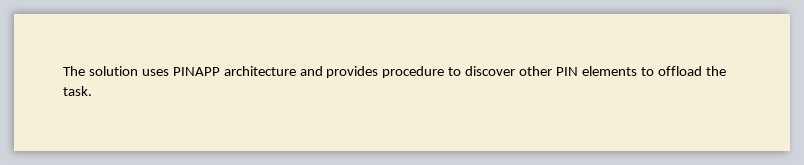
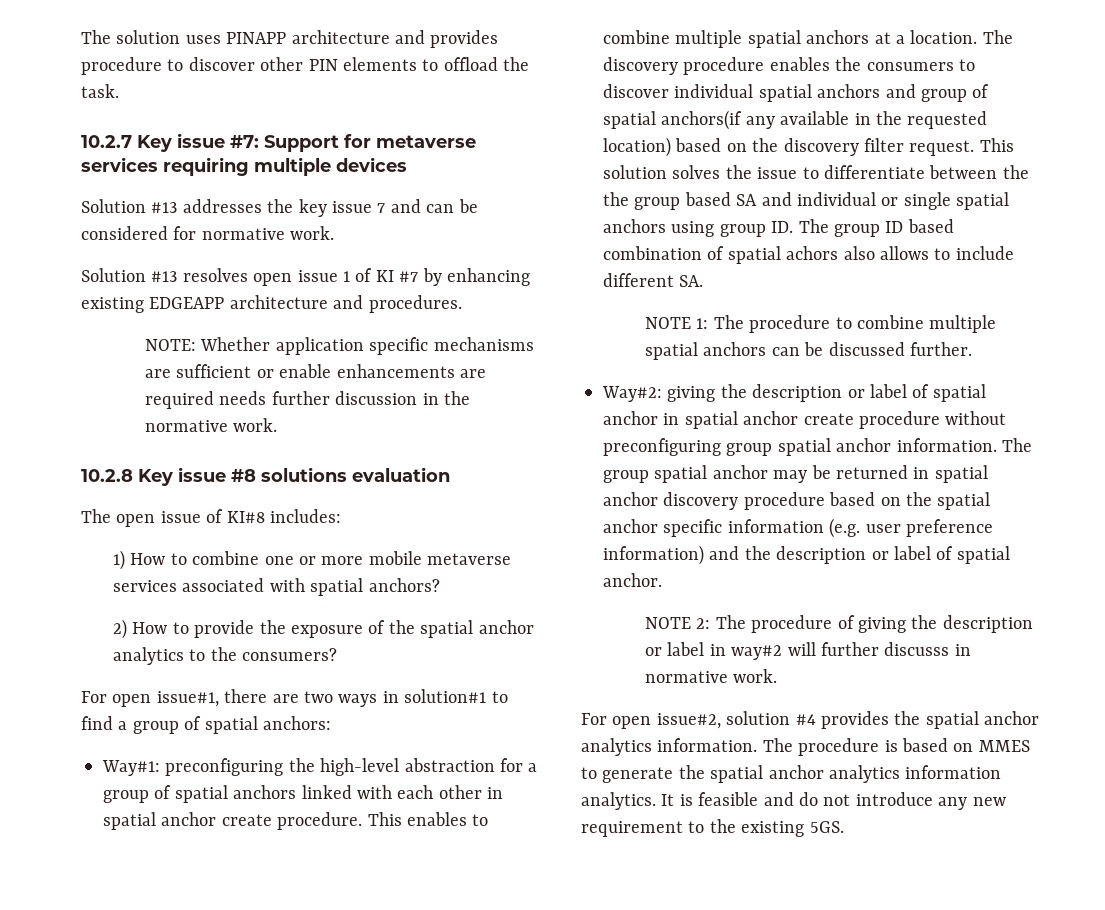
+ 10.2.7 Key issue #7: Support for metaverse services requiring multiple devices
+ Solution #13 addresses the key issue 7 and can be considered for normative work.
+ Solution #13 resolves open issue 1 of KI #7 by enhancing existing EDGEAPP architecture and procedures.
+ NOTE: Whether application specific mechanisms are sufficient or enable enhancements are required needs further discussion in the normative work.
+ 10.2.8 Key issue #8 solutions evaluation
+ The open issue of KI#8 includes:
+ 1) How to combine one or more mobile metaverse services associated with spatial anchors?
+ 2) How to provide the exposure of the spatial anchor analytics to the consumers?
+ For open issue#1, there are two ways in solution#1 to find a group of spatial anchors:
+ Way#1: preconfiguring the high-level abstraction for a group of spatial anchors linked with each other in spatial anchor create procedure. This enables to combine multiple spatial anchors at a location. The discovery procedure enables the consumers to discover individual spatial anchors and group of spatial anchors(if any available in the requested location) based on the discovery filter request. This solution solves the issue to differentiate between the the group based SA and individual or single spatial anchors using group ID. The group ID based combination of spatial achors also allows to include different SA.
+ NOTE 1: The procedure to combine multiple spatial anchors can be discussed further.
+ Way#2: giving the description or label of spatial anchor in spatial anchor create procedure without preconfiguring group spatial anchor information. The group spatial anchor may be returned in spatial anchor discovery procedure based on the spatial anchor specific information (e.g. user preference information) and the description or label of spatial anchor.
+ NOTE 2: The procedure of giving the description or label in way#2 will further discusss in normative work.
+ For open issue#2, solution #4 provides the spatial anchor analytics information. The procedure is based on MMES to generate the spatial anchor analytics information analytics. It is feasible and do not introduce any new requirement to the existing 5GS.

